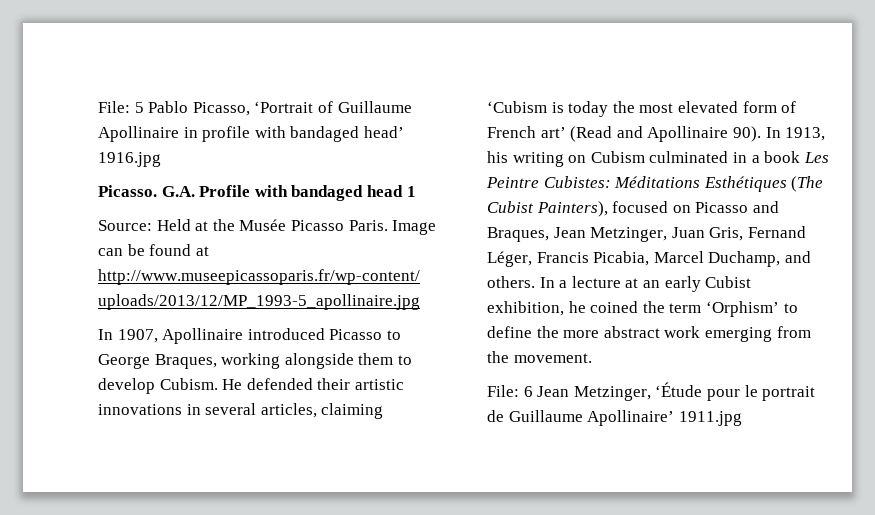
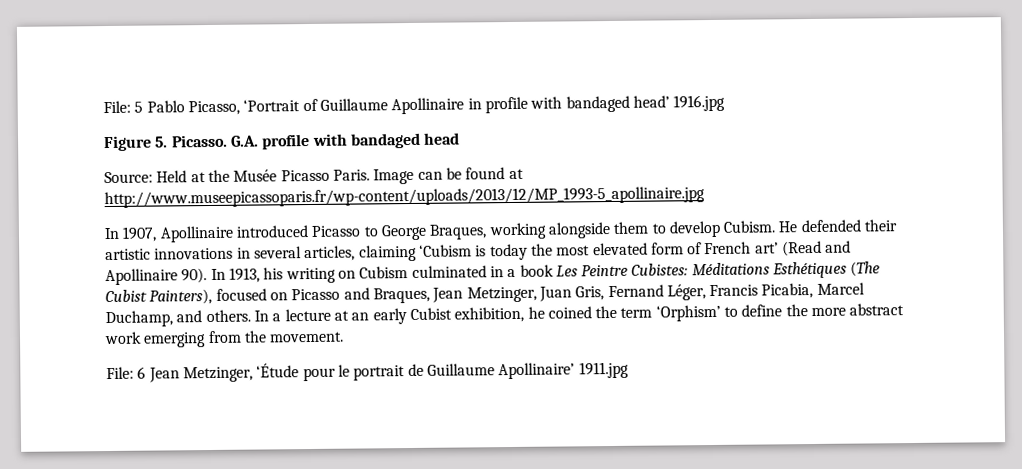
- Picasso.
+ Figure 5. Picasso.
- G.A. Profile with bandaged head 1
+ G.A. profile with bandaged head

